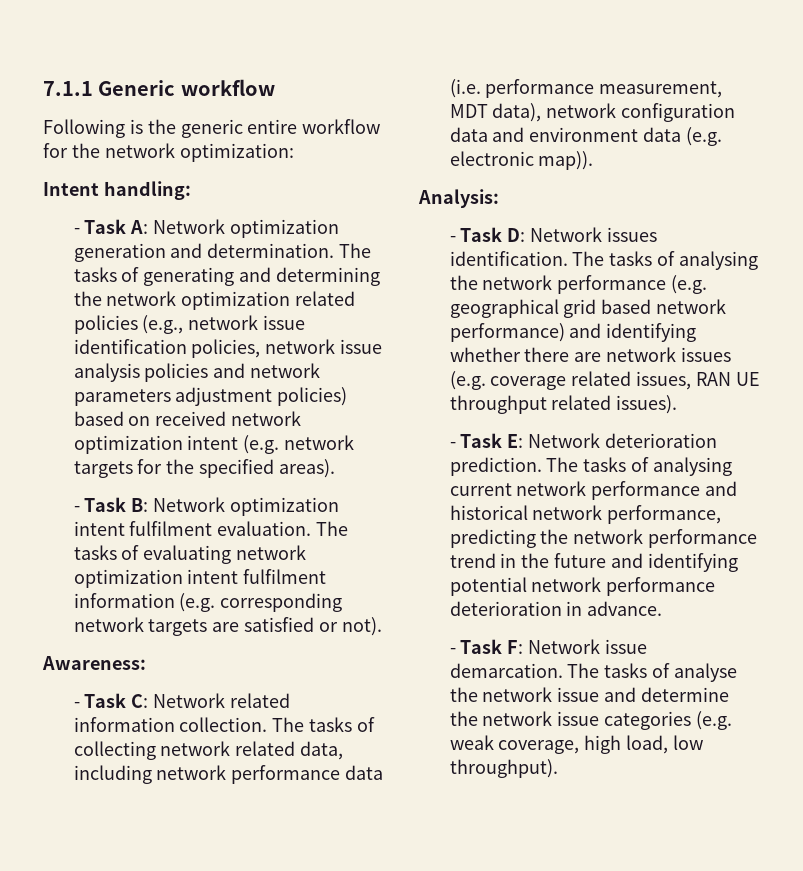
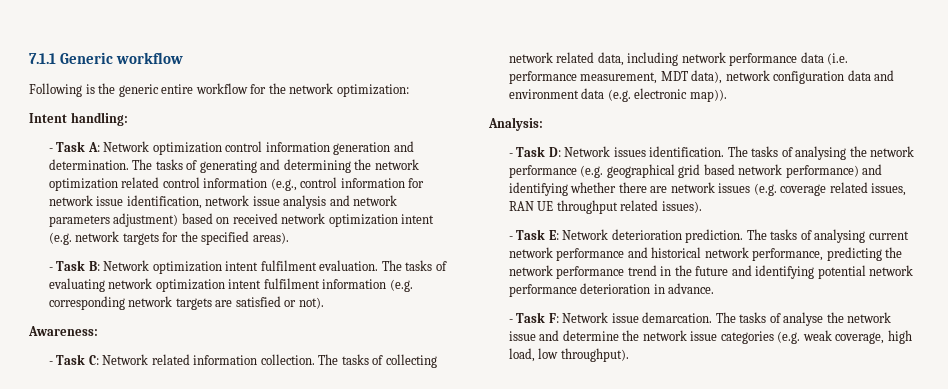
- - Task A: Network optimization generation and determination.
+ - Task A: Network optimization control information generation and determination.
- The tasks of generating and determining the network optimization related policies (e.g., network issue identification policies, network issue analysis policies and network parameters adjustment policies) based on received network optimization intent (e.g. network targets for the specified areas).
+ The tasks of generating and determining the network optimization related control information (e.g., control information for network issue identification, network issue analysis and network parameters adjustment) based on received network optimization intent (e.g. network targets for the specified areas).

